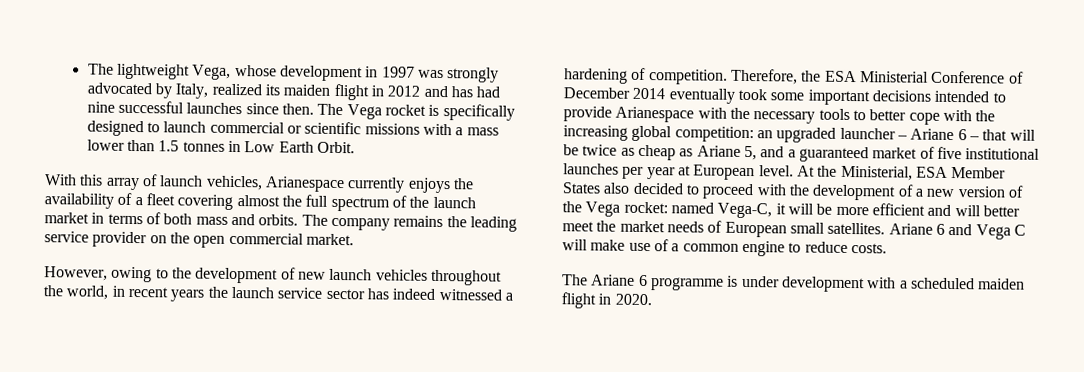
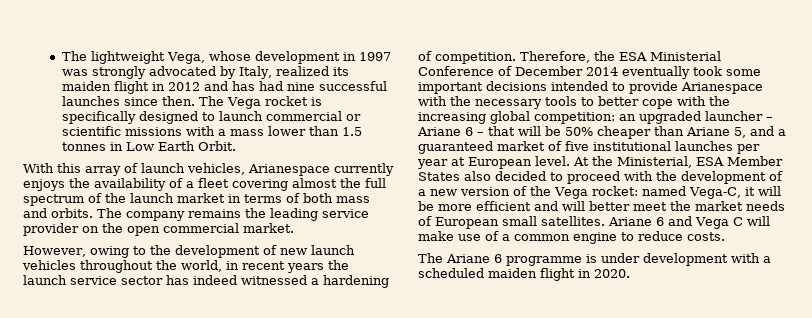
- Therefore, the ESA Ministerial Conference of December 2014 eventually took some important decisions intended to provide Arianespace with the necessary tools to better cope with the increasing global competition: an upgraded launcher – Ariane 6 – that will be twice as cheap as Ariane 5, and a guaranteed market of five institutional launches per year at European level.
+ Therefore, the ESA Ministerial Conference of December 2014 eventually took some important decisions intended to provide Arianespace with the necessary tools to better cope with the increasing global competition: an upgraded launcher – Ariane 6 – that will be 50% cheaper than Ariane 5, and a guaranteed market of five institutional launches per year at European level.

